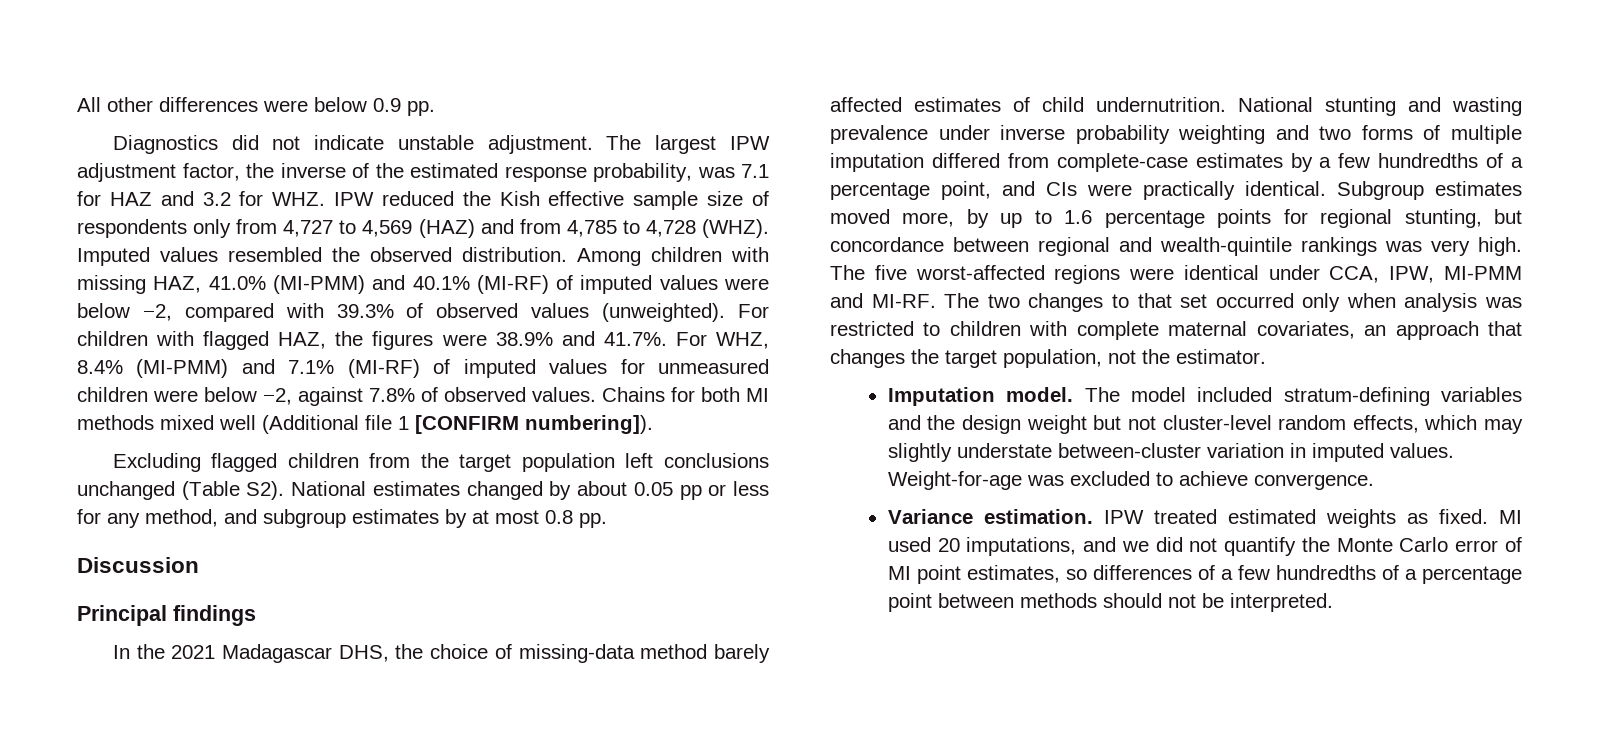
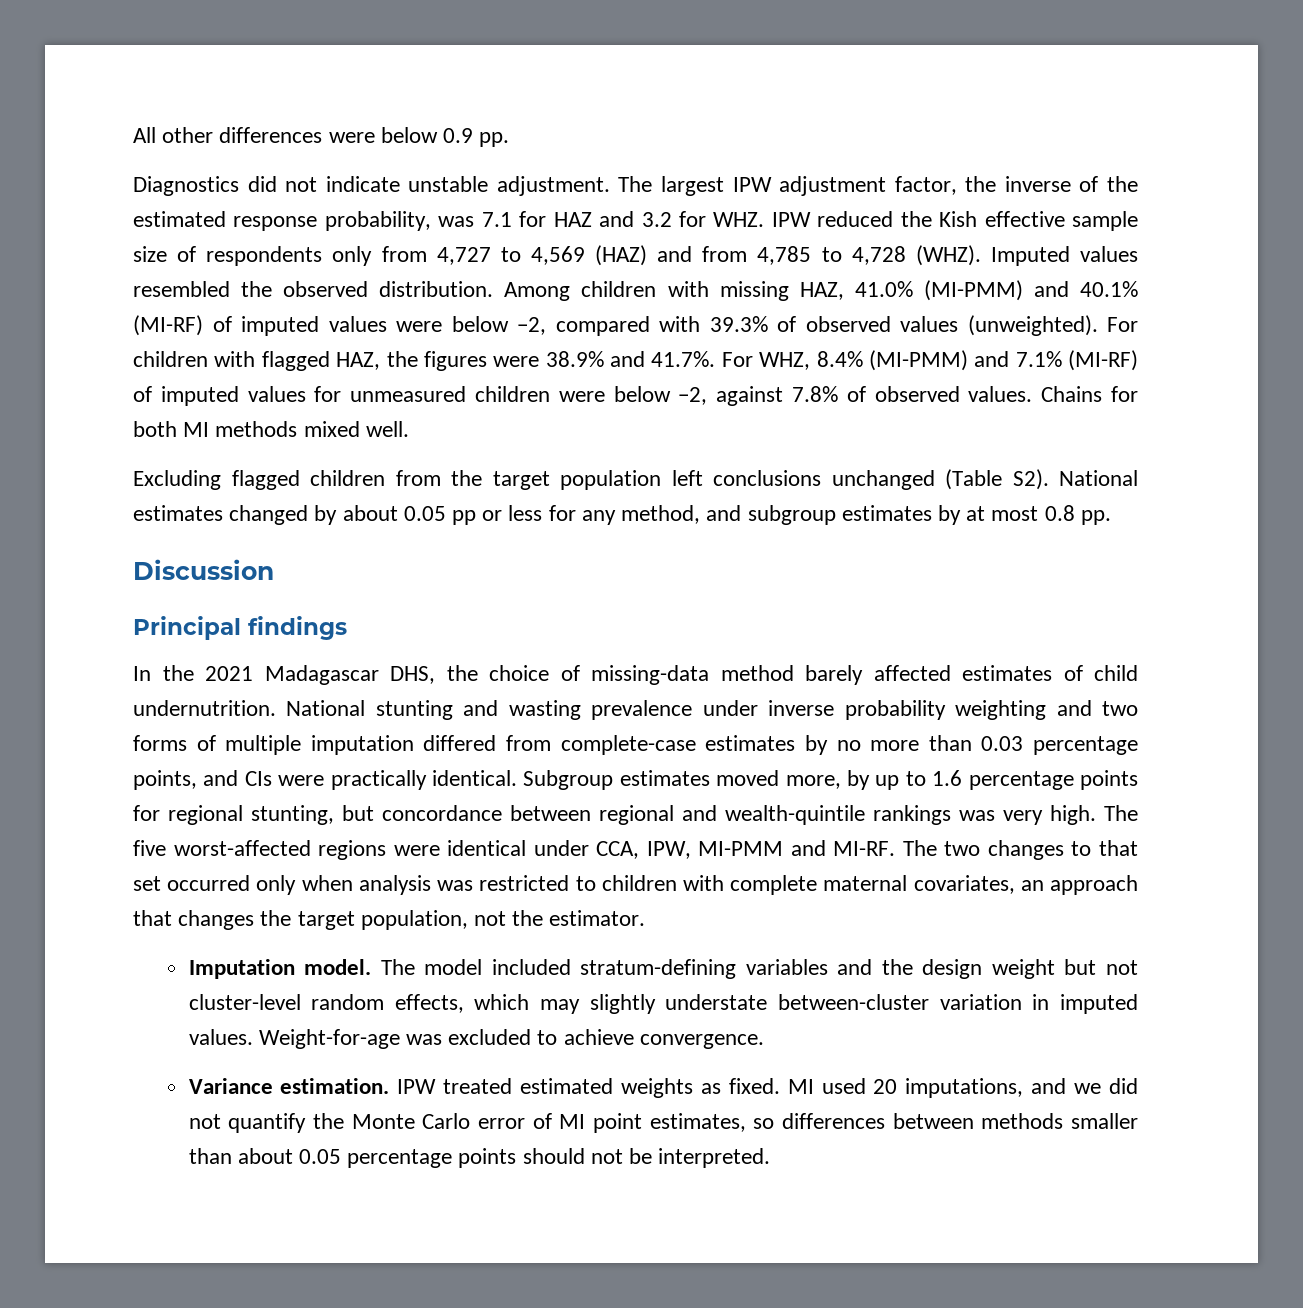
- Chains for both MI methods mixed well (Additional file 1 [CONFIRM numbering]).
+ Chains for both MI methods mixed well.
- National stunting and wasting prevalence under inverse probability weighting and two forms of multiple imputation differed from complete-case estimates by a few hundredths of a percentage point, and CIs were practically identical.
+ National stunting and wasting prevalence under inverse probability weighting and two forms of multiple imputation differed from complete-case estimates by no more than 0.03 percentage points, and CIs were practically identical.
- MI used 20 imputations, and we did not quantify the Monte Carlo error of MI point estimates, so differences of a few hundredths of a percentage point between methods should not be interpreted.
+ MI used 20 imputations, and we did not quantify the Monte Carlo error of MI point estimates, so differences between methods smaller than about 0.05 percentage points should not be interpreted.

